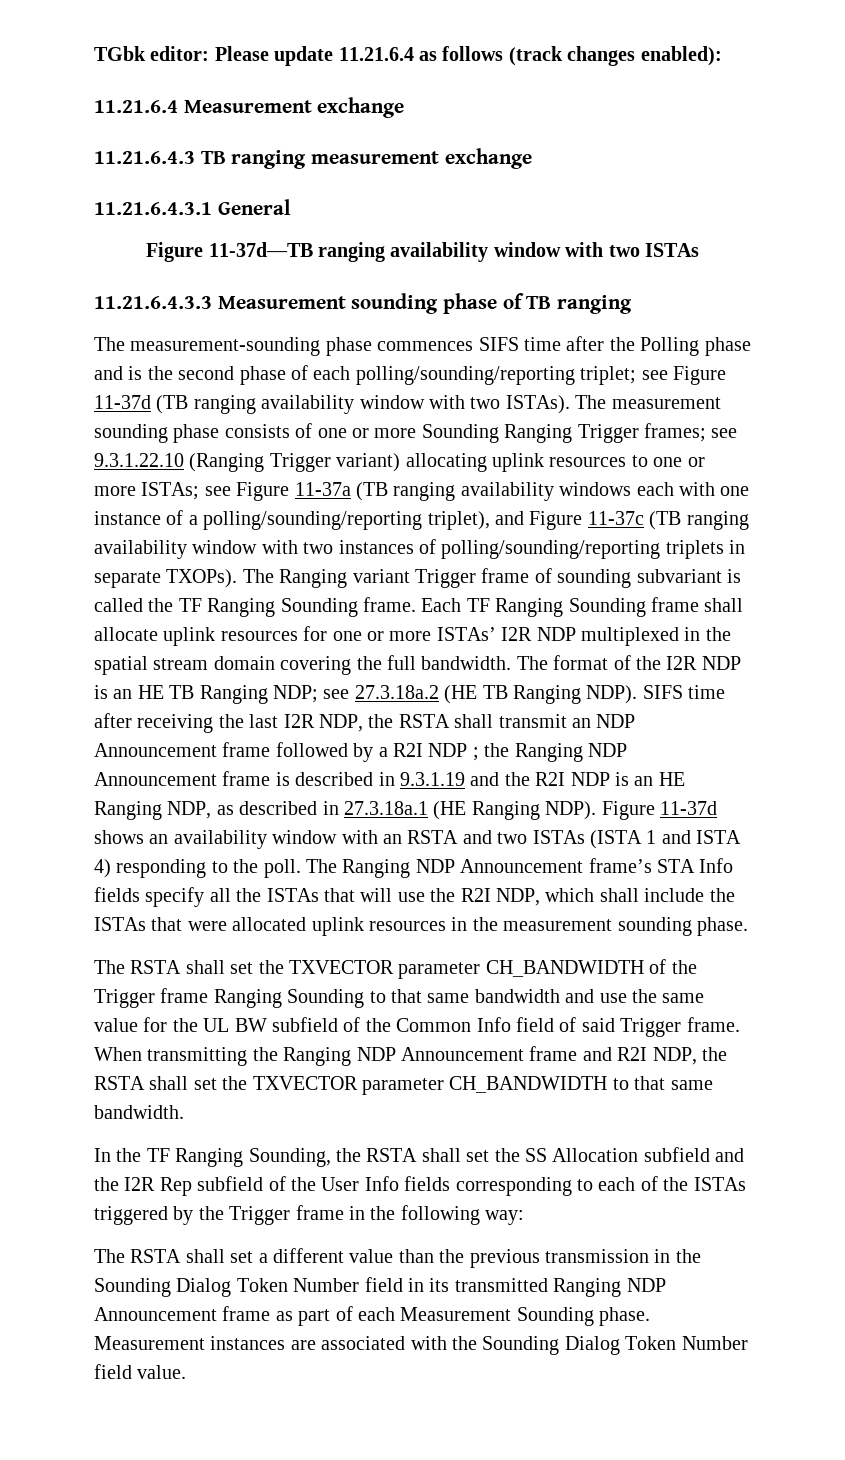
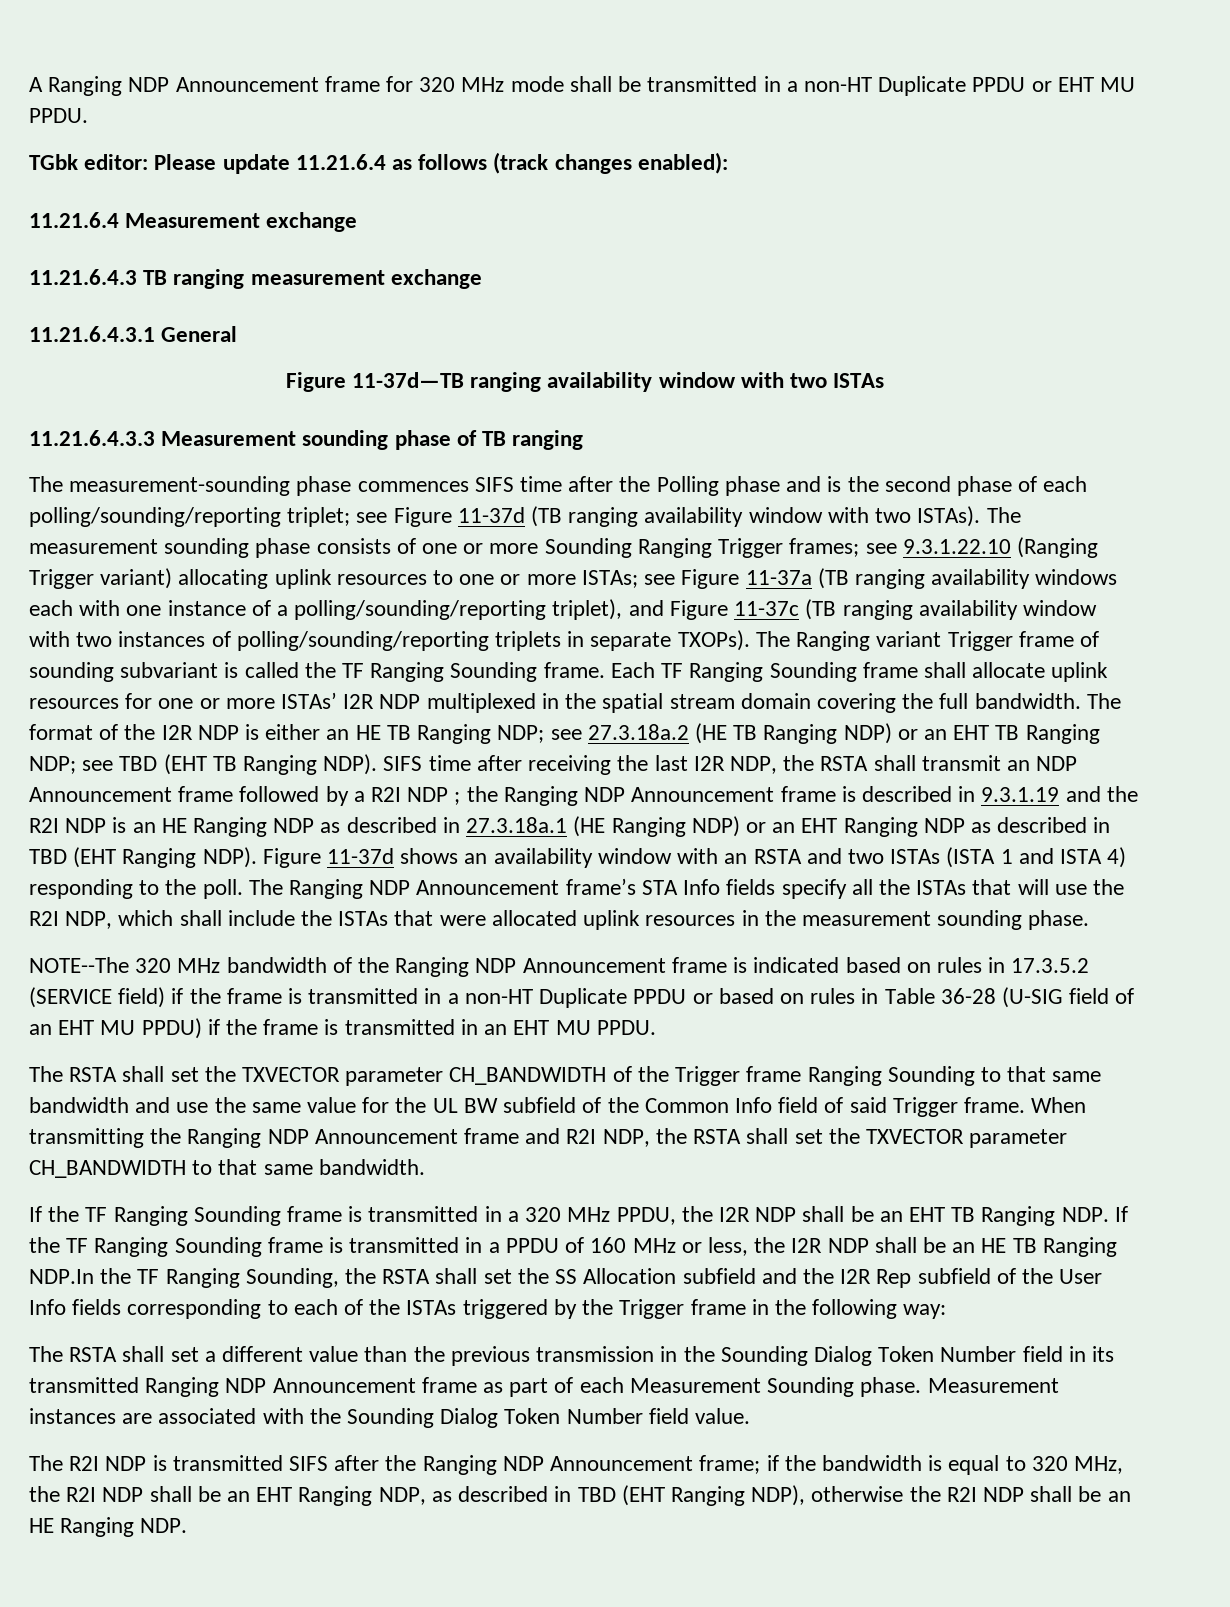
+ A Ranging NDP Announcement frame for 320 MHz mode shall be transmitted in a non-HT Duplicate PPDU or EHT MU PPDU.
- The format of the I2R NDP is an HE TB Ranging NDP; see 27.3.18a.2 (HE TB Ranging NDP).
+ The format of the I2R NDP is either an HE TB Ranging NDP; see 27.3.18a.2 (HE TB Ranging NDP) or an EHT TB Ranging NDP; see TBD (EHT TB Ranging NDP).
- SIFS time after receiving the last I2R NDP, the RSTA shall transmit an NDP Announcement frame followed by a R2I NDP ; the Ranging NDP Announcement frame is described in 9.3.1.19 and the R2I NDP is an HE Ranging NDP, as described in 27.3.18a.1 (HE Ranging NDP).
+ SIFS time after receiving the last I2R NDP, the RSTA shall transmit an NDP Announcement frame followed by a R2I NDP ; the Ranging NDP Announcement frame is described in 9.3.1.19 and the R2I NDP is an HE Ranging NDP as described in 27.3.18a.1 (HE Ranging NDP) or an EHT Ranging NDP as described in TBD (EHT Ranging NDP).
+ NOTE--The 320 MHz bandwidth of the Ranging NDP Announcement frame is indicated based on rules in 17.3.5.2 (SERVICE field) if the frame is transmitted in a non-HT Duplicate PPDU or based on rules in Table 36-28 (U-SIG field of an EHT MU PPDU) if the frame is transmitted in an EHT MU PPDU.
- In the TF Ranging Sounding, the RSTA shall set the SS Allocation subfield and the I2R Rep subfield of the User Info fields corresponding to each of the ISTAs triggered by the Trigger frame in the following way:
+ If the TF Ranging Sounding frame is transmitted in a 320 MHz PPDU, the I2R NDP shall be an EHT TB Ranging NDP. If the TF Ranging Sounding frame is transmitted in a PPDU of 160 MHz or less, the I2R NDP shall be an HE TB Ranging NDP.In the TF Ranging Sounding, the RSTA shall set the SS Allocation subfield and the I2R Rep subfield of the User Info fields corresponding to each of the ISTAs triggered by the Trigger frame in the following way:
+ The R2I NDP is transmitted SIFS after the Ranging NDP Announcement frame; if the bandwidth is equal to 320 MHz, the R2I NDP shall be an EHT Ranging NDP, as described in TBD (EHT Ranging NDP), otherwise the R2I NDP shall be an HE Ranging NDP.

